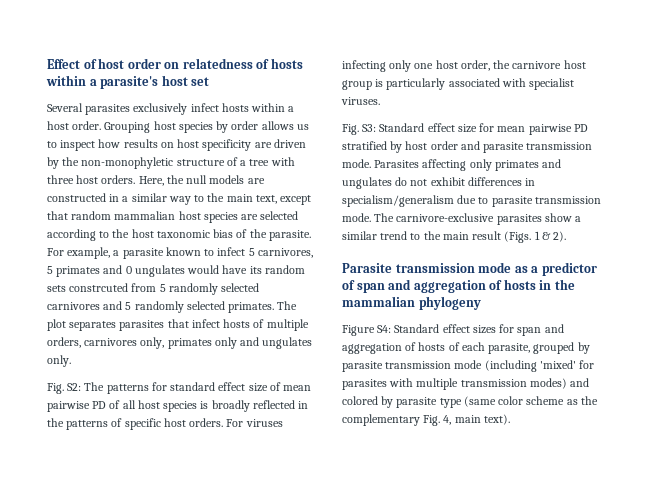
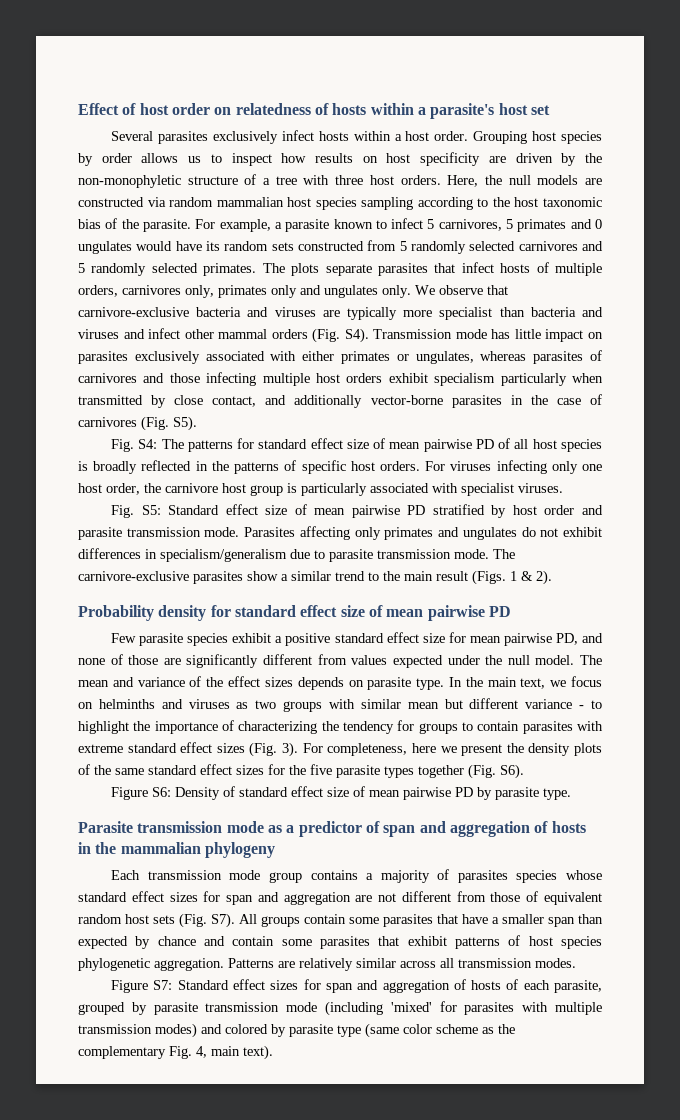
- Here, the null models are constructed in a similar way to the main text, except that random mammalian host species are selected according to the host taxonomic bias of the parasite.
+ Here, the null models are constructed via random mammalian host species sampling according to the host taxonomic bias of the parasite.
- For example, a parasite known to infect 5 carnivores, 5 primates and 0 ungulates would have its random sets constrcuted from 5 randomly selected carnivores and 5 randomly selected primates.
+ For example, a parasite known to infect 5 carnivores, 5 primates and 0 ungulates would have its random sets constructed from 5 randomly selected carnivores and 5 randomly selected primates.
- The plot separates parasites that infect hosts of multiple orders, carnivores only, primates only and ungulates only.
- Fig. S2: The patterns for standard effect size of mean pairwise PD of all host species is broadly reflected in the patterns of specific host orders.
+ The plots separate parasites that infect hosts of multiple orders, carnivores only, primates only and ungulates only. We observe that carnivore-exclusive bacteria and viruses are typically more specialist than bacteria and viruses and infect other mammal orders (Fig. S4). Transmission mode has little impact on parasites exclusively associated with either primates or ungulates, whereas parasites of carnivores and those infecting multiple host orders exhibit specialism particularly when transmitted by close contact, and additionally vector-borne parasites in the case of carnivores (Fig. S5).
+ Fig. S4: The patterns for standard effect size of mean pairwise PD of all host species is broadly reflected in the patterns of specific host orders.
- Fig. S3: Standard effect size for mean pairwise PD stratified by host order and parasite transmission mode.
+ Fig. S5: Standard effect size of mean pairwise PD stratified by host order and parasite transmission mode.
+ Probability density for standard effect size of mean pairwise PD
+ Few parasite species exhibit a positive standard effect size for mean pairwise PD, and none of those are significantly different from values expected under the null model. The mean and variance of the effect sizes depends on parasite type. In the main text, we focus on helminths and viruses as two groups with similar mean but different variance - to highlight the importance of characterizing the tendency for groups to contain parasites with extreme standard effect sizes (Fig. 3). For completeness, here we present the density plots of the same standard effect sizes for the five parasite types together (Fig. S6).
+ Figure S6: Density of standard effect size of mean pairwise PD by parasite type.
- Figure S4: Standard effect sizes for span and aggregation of hosts of each parasite, grouped by parasite transmission mode (including 'mixed' for parasites with multiple transmission modes) and colored by parasite type (same color scheme as the complementary Fig. 4, main text).
+ Each transmission mode group contains a majority of parasites species whose standard effect sizes for span and aggregation are not different from those of equivalent random host sets (Fig. S7). All groups contain some parasites that have a smaller span than expected by chance and contain some parasites that exhibit patterns of host species phylogenetic aggregation. Patterns are relatively similar across all transmission modes.
+ Figure S7: Standard effect sizes for span and aggregation of hosts of each parasite, grouped by parasite transmission mode (including 'mixed' for parasites with multiple transmission modes) and colored by parasite type (same color scheme as the complementary Fig. 4, main text).

